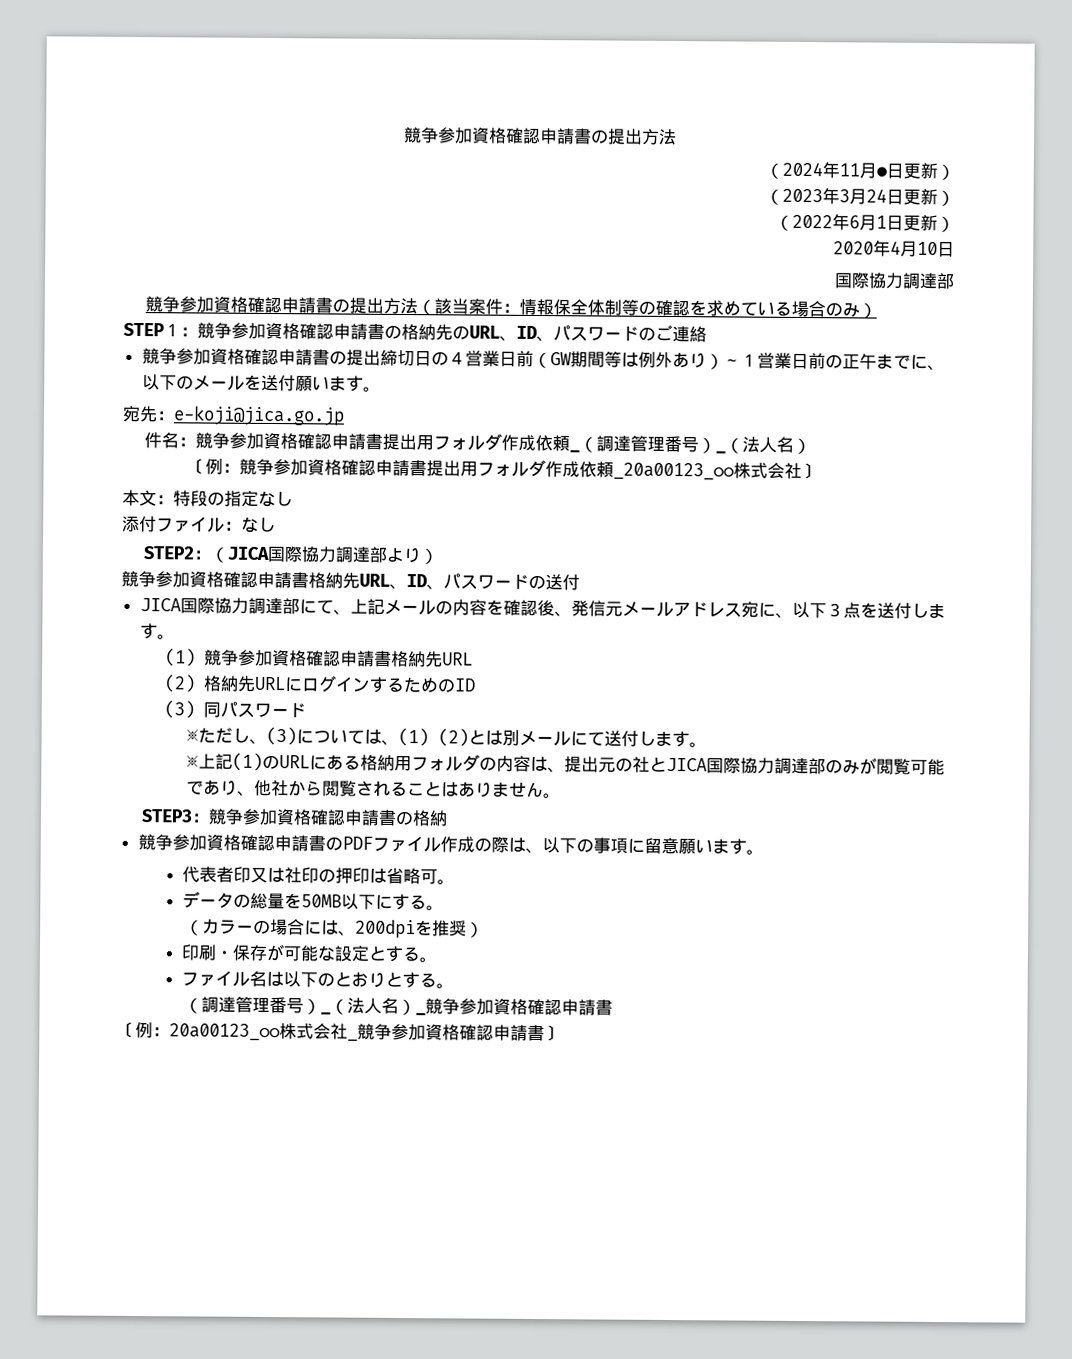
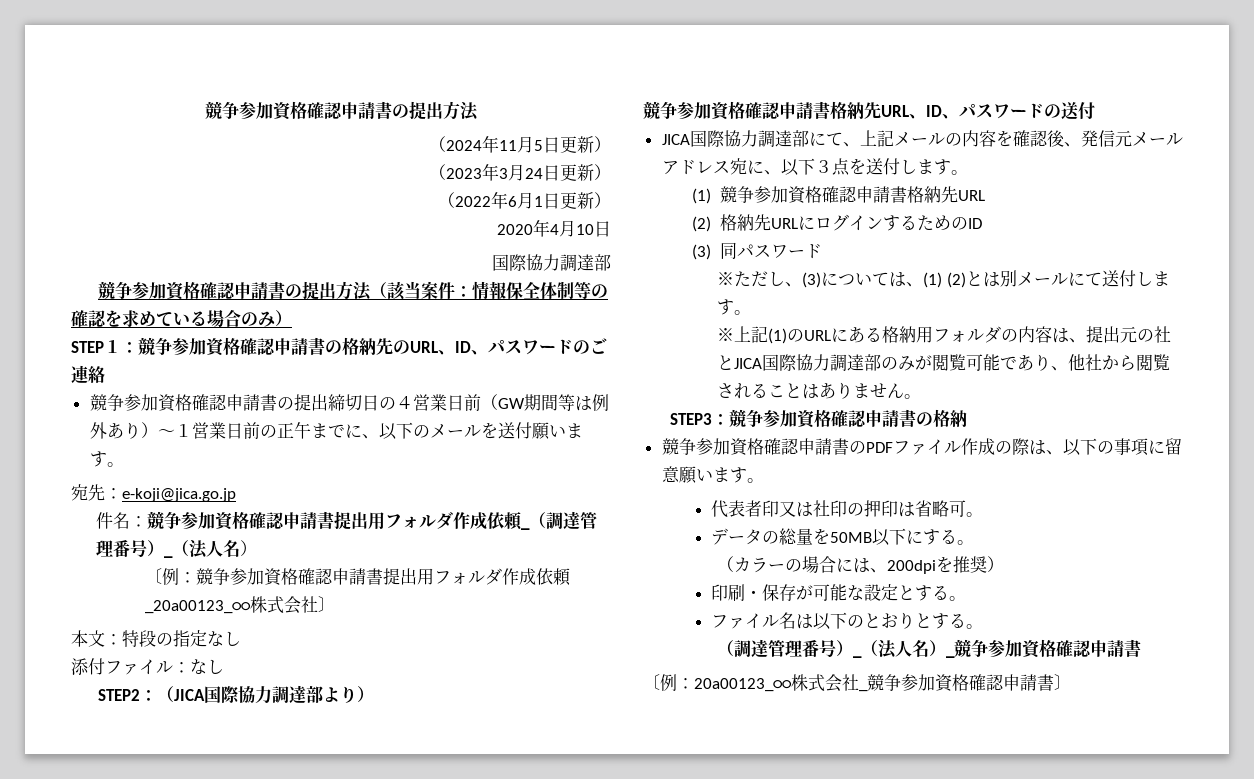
- （2024年11月●日更新）
+ （2024年11月5日更新）

